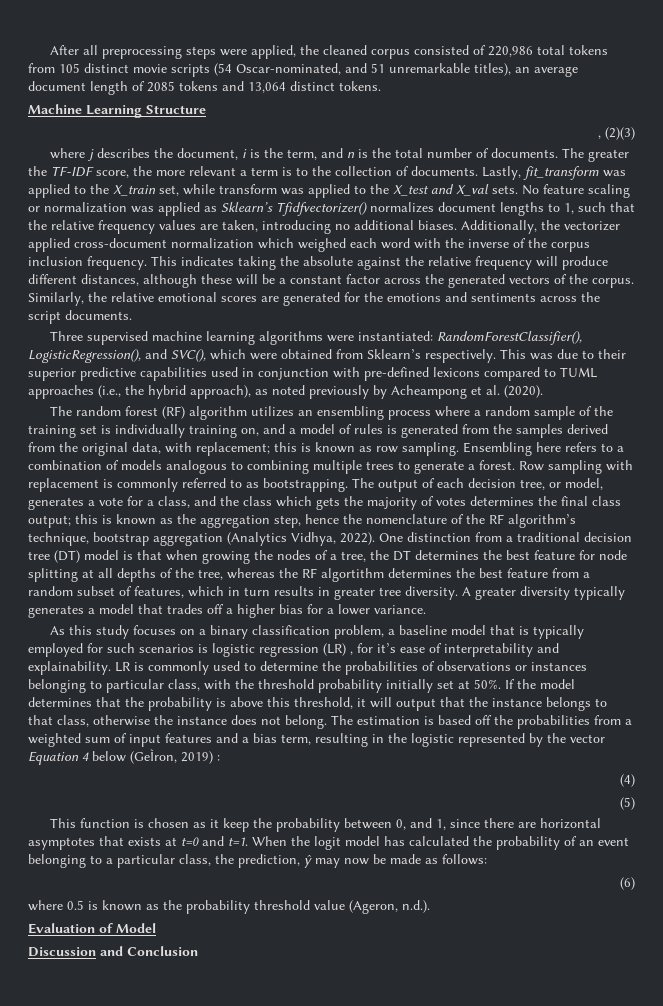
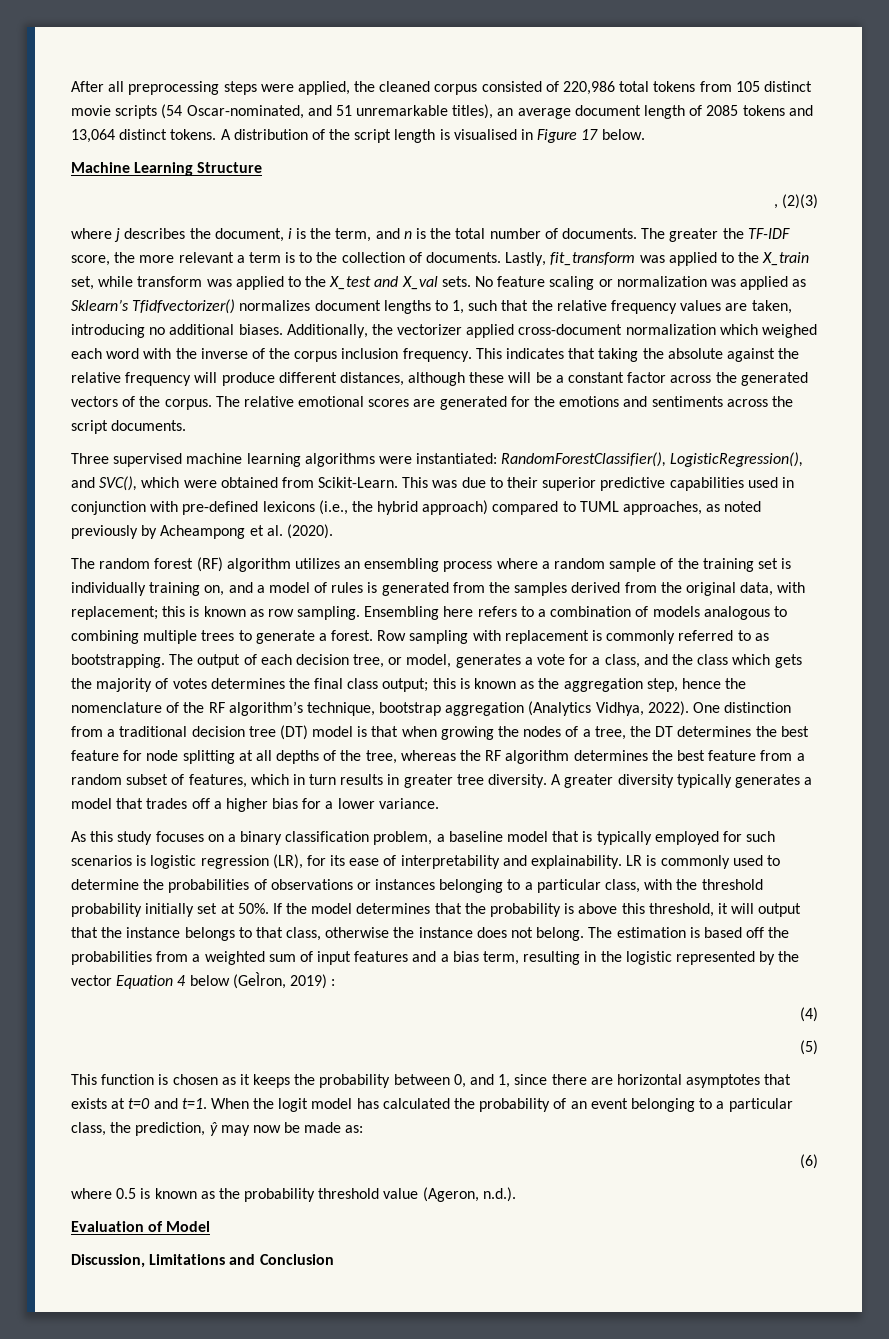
+ A distribution of the script length is visualised in Figure 17 below.
- This indicates taking the absolute against the relative frequency will produce different distances, although these will be a constant factor across the generated vectors of the corpus.
+ This indicates that taking the absolute against the relative frequency will produce different distances, although these will be a constant factor across the generated vectors of the corpus.
- Similarly, the relative emotional scores are generated for the emotions and sentiments across the script documents.
+ The relative emotional scores are generated for the emotions and sentiments across the script documents.
- Three supervised machine learning algorithms were instantiated: RandomForestClassifier(), LogisticRegression(), and SVC(), which were obtained from Sklearn’s respectively.
+ Three supervised machine learning algorithms were instantiated: RandomForestClassifier(), LogisticRegression(), and SVC(), which were obtained from Scikit-Learn.
- This was due to their superior predictive capabilities used in conjunction with pre-defined lexicons compared to TUML approaches (i.e., the hybrid approach), as noted previously by Acheampong et al. (2020).
+ This was due to their superior predictive capabilities used in conjunction with pre-defined lexicons (i.e., the hybrid approach) compared to TUML approaches, as noted previously by Acheampong et al. (2020).
- One distinction from a traditional decision tree (DT) model is that when growing the nodes of a tree, the DT determines the best feature for node splitting at all depths of the tree, whereas the RF algortithm determines the best feature from a random subset of features, which in turn results in greater tree diversity.
+ One distinction from a traditional decision tree (DT) model is that when growing the nodes of a tree, the DT determines the best feature for node splitting at all depths of the tree, whereas the RF algorithm determines the best feature from a random subset of features, which in turn results in greater tree diversity.
- As this study focuses on a binary classification problem, a baseline model that is typically employed for such scenarios is logistic regression (LR) , for it’s ease of interpretability and explainability.
+ As this study focuses on a binary classification problem, a baseline model that is typically employed for such scenarios is logistic regression (LR), for its ease of interpretability and explainability.
- LR is commonly used to determine the probabilities of observations or instances belonging to particular class, with the threshold probability initially set at 50%.
+ LR is commonly used to determine the probabilities of observations or instances belonging to a particular class, with the threshold probability initially set at 50%.
- This function is chosen as it keep the probability between 0, and 1, since there are horizontal asymptotes that exists at t=0 and t=1.
+ This function is chosen as it keeps the probability between 0, and 1, since there are horizontal asymptotes that exists at t=0 and t=1.
- When the logit model has calculated the probability of an event belonging to a particular class, the prediction, ŷ may now be made as follows:
+ When the logit model has calculated the probability of an event belonging to a particular class, the prediction, ŷ may now be made as:
- Discussion and Conclusion
+ Discussion, Limitations and Conclusion

